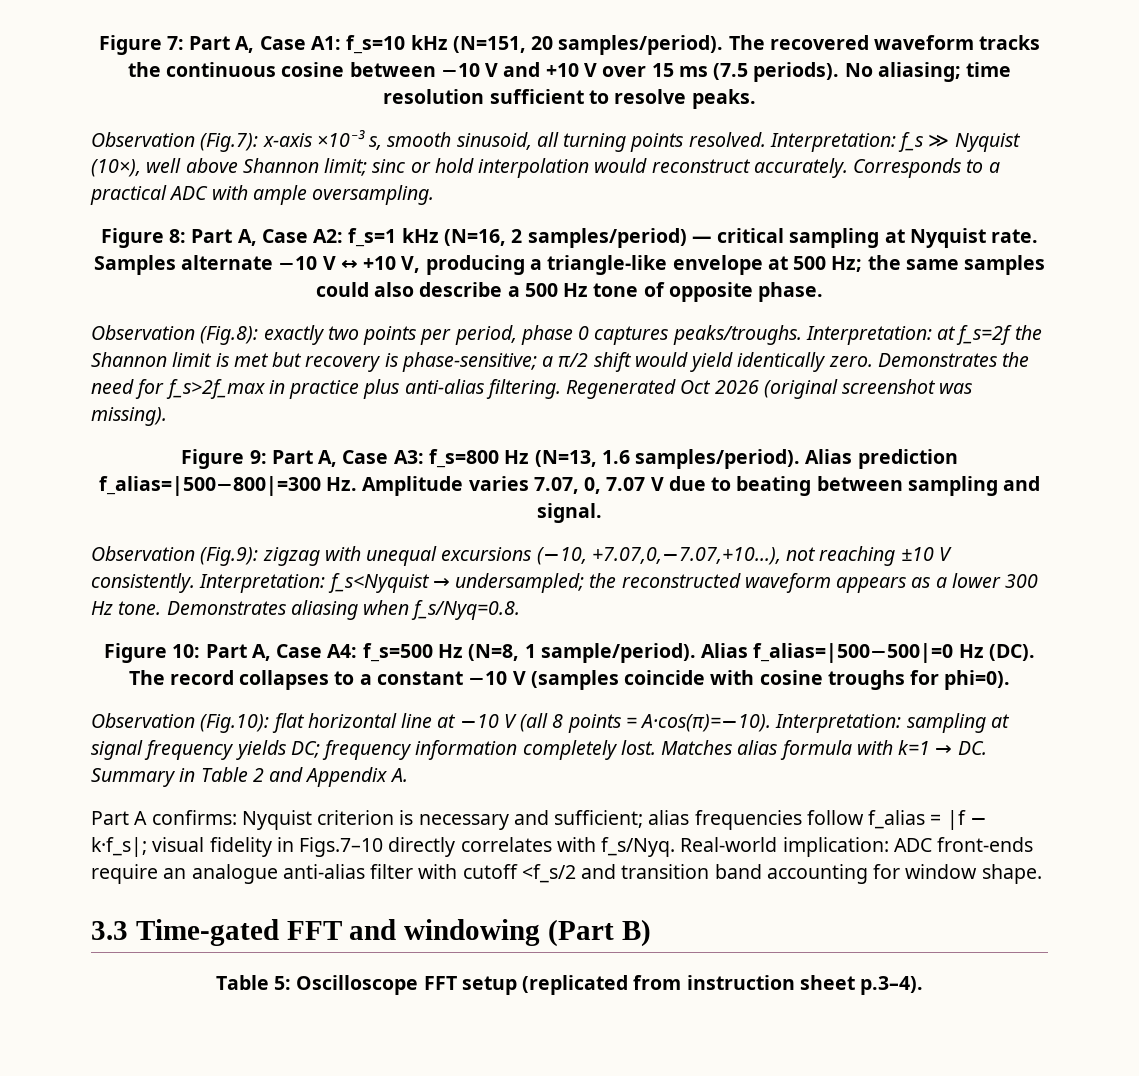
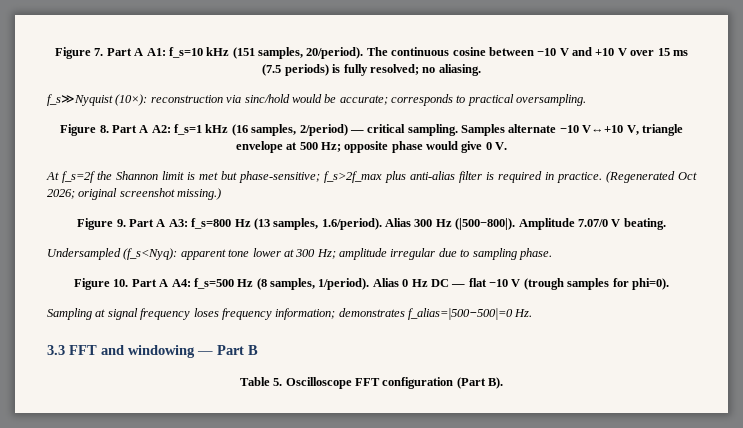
- Figure 7: Part A, Case A1: f_s=10 kHz (N=151, 20 samples/period). The recovered waveform tracks the continuous cosine between −10 V and +10 V over 15 ms (7.5 periods). No aliasing; time resolution sufficient to resolve peaks.
- Observation (Fig.7): x-axis ×10⁻³ s, smooth sinusoid, all turning points resolved. Interpretation: f_s ≫ Nyquist (10×), well above Shannon limit; sinc or hold interpolation would reconstruct accurately. Corresponds to a practical ADC with ample oversampling.
- Figure 8: Part A, Case A2: f_s=1 kHz (N=16, 2 samples/period) — critical sampling at Nyquist rate. Samples alternate −10 V ↔ +10 V, producing a triangle-like envelope at 500 Hz; the same samples could also describe a 500 Hz tone of opposite phase.
- Observation (Fig.8): exactly two points per period, phase 0 captures peaks/troughs. Interpretation: at f_s=2f the Shannon limit is met but recovery is phase-sensitive; a π/2 shift would yield identically zero. Demonstrates the need for f_s>2f_max in practice plus anti-alias filtering. Regenerated Oct 2026 (original screenshot was missing).
- Figure 9: Part A, Case A3: f_s=800 Hz (N=13, 1.6 samples/period). Alias prediction f_alias=|500−800|=300 Hz. Amplitude varies 7.07, 0, 7.07 V due to beating between sampling and signal.
- Observation (Fig.9): zigzag with unequal excursions (−10, +7.07,0,−7.07,+10…), not reaching ±10 V consistently. Interpretation: f_s<Nyquist → undersampled; the reconstructed waveform appears as a lower 300 Hz tone. Demonstrates aliasing when f_s/Nyq=0.8.
- Figure 10: Part A, Case A4: f_s=500 Hz (N=8, 1 sample/period). Alias f_alias=|500−500|=0 Hz (DC). The record collapses to a constant −10 V (samples coincide with cosine troughs for phi=0).
- Observation (Fig.10): flat horizontal line at −10 V (all 8 points = A·cos(π)=−10). Interpretation: sampling at signal frequency yields DC; frequency information completely lost. Matches alias formula with k=1 → DC. Summary in Table 2 and Appendix A.
- Part A confirms: Nyquist criterion is necessary and sufficient; alias frequencies follow f_alias = |f − k·f_s|; visual fidelity in Figs.7–10 directly correlates with f_s/Nyq. Real-world implication: ADC front-ends require an analogue anti-alias filter with cutoff <f_s/2 and transition band accounting for window shape.
+ Figure 7. Part A A1: f_s=10 kHz (151 samples, 20/period). The continuous cosine between −10 V and +10 V over 15 ms (7.5 periods) is fully resolved; no aliasing.
+ f_s≫Nyquist (10×): reconstruction via sinc/hold would be accurate; corresponds to practical oversampling.
+ Figure 8. Part A A2: f_s=1 kHz (16 samples, 2/period) — critical sampling. Samples alternate −10 V↔+10 V, triangle envelope at 500 Hz; opposite phase would give 0 V.
+ At f_s=2f the Shannon limit is met but phase-sensitive; f_s>2f_max plus anti-alias filter is required in practice. (Regenerated Oct 2026; original screenshot missing.)
+ Figure 9. Part A A3: f_s=800 Hz (13 samples, 1.6/period). Alias 300 Hz (|500−800|). Amplitude 7.07/0 V beating.
+ Undersampled (f_s<Nyq): apparent tone lower at 300 Hz; amplitude irregular due to sampling phase.
+ Figure 10. Part A A4: f_s=500 Hz (8 samples, 1/period). Alias 0 Hz DC — flat −10 V (trough samples for phi=0).
+ Sampling at signal frequency loses frequency information; demonstrates f_alias=|500−500|=0 Hz.
- 3.3 Time-gated FFT and windowing (Part B)
- Table 5: Oscilloscope FFT setup (replicated from instruction sheet p.3–4).
+ 3.3 FFT and windowing — Part B
+ Table 5. Oscilloscope FFT configuration (Part B).

